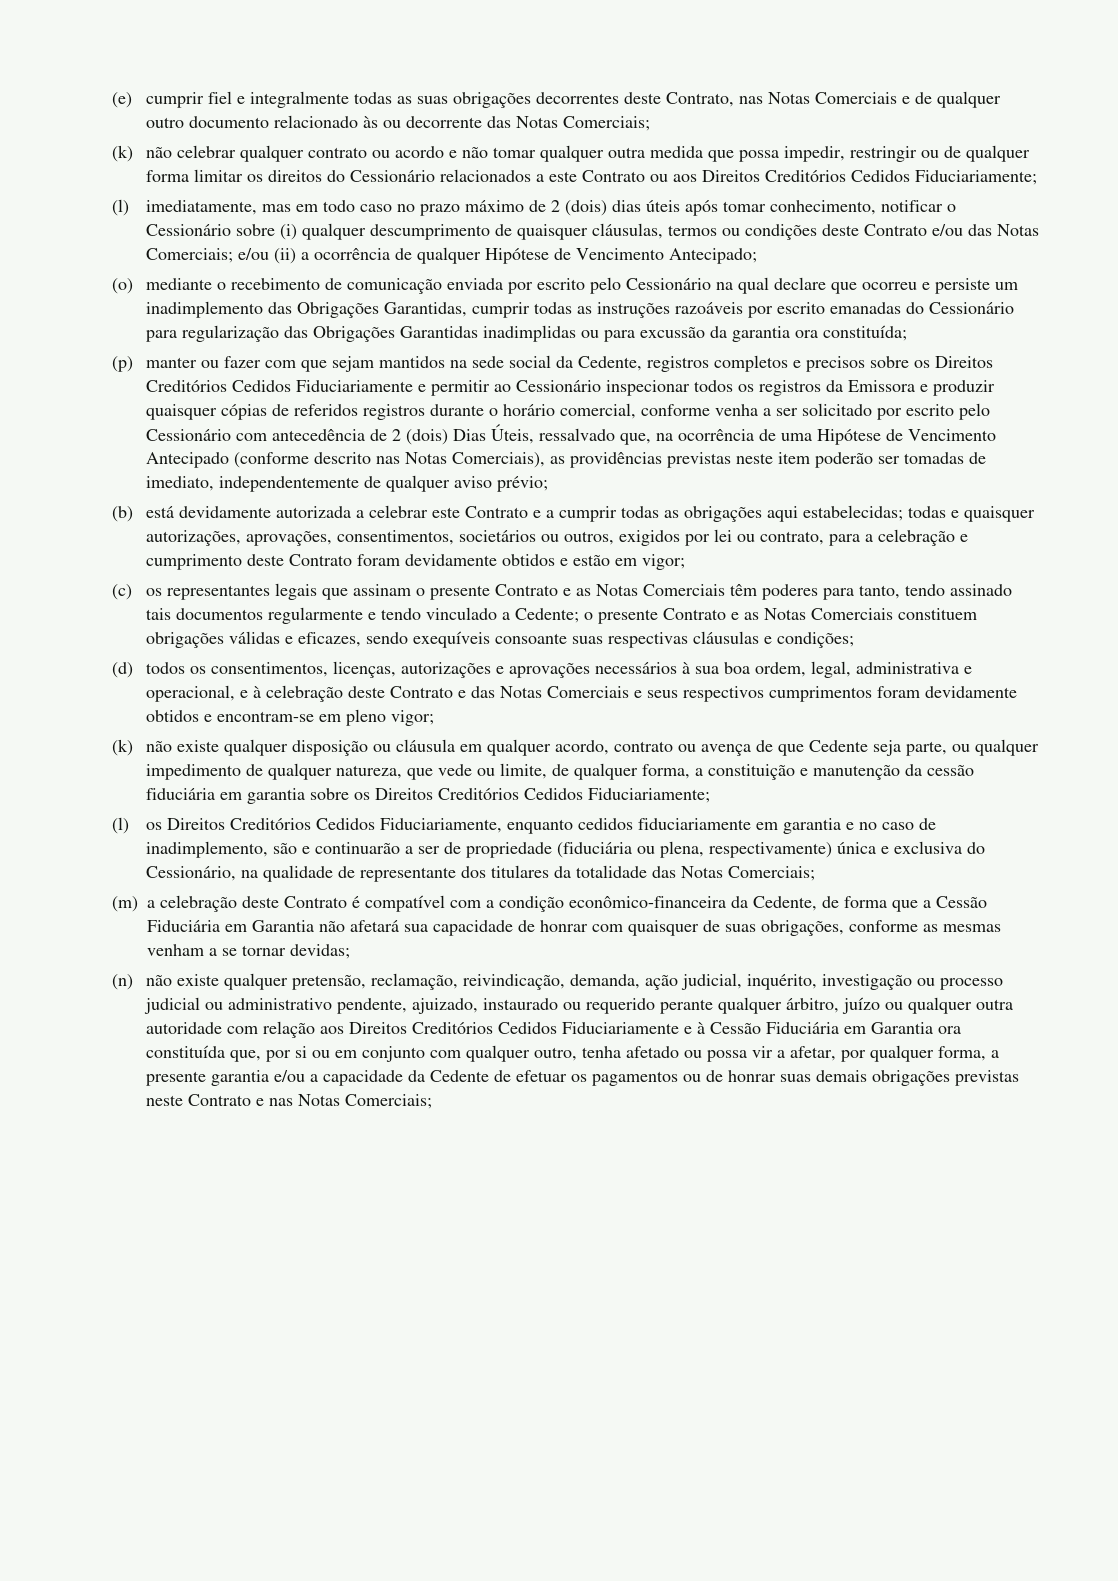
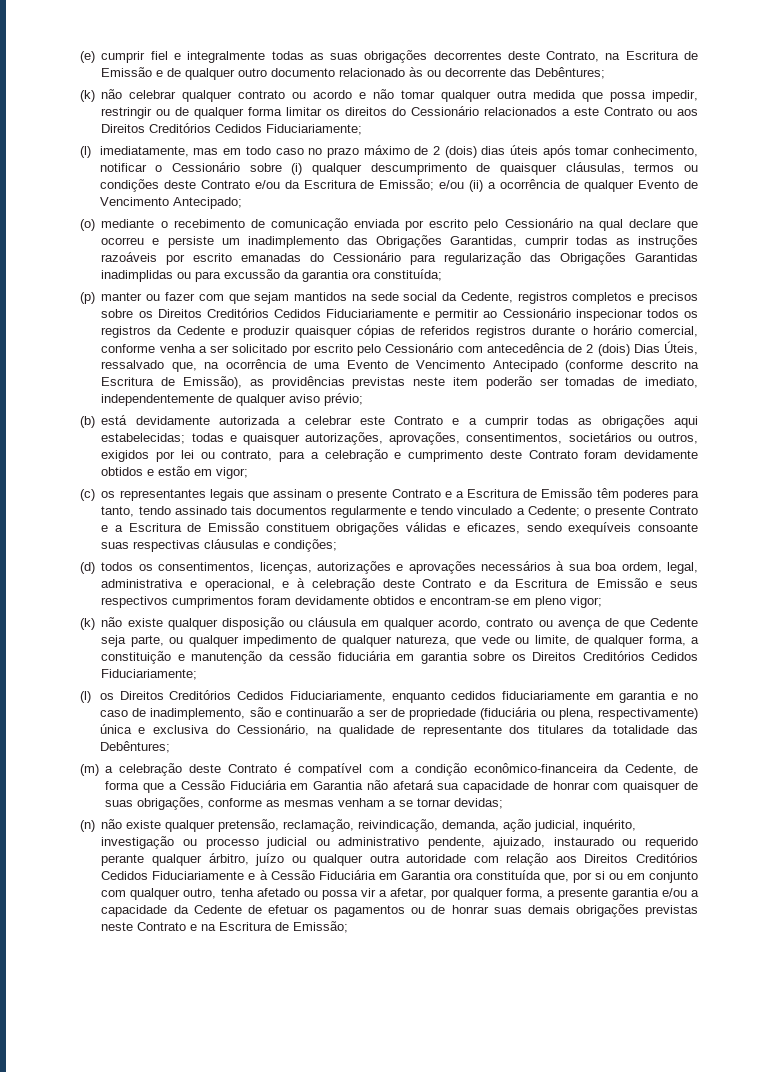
- (e) cumprir fiel e integralmente todas as suas obrigações decorrentes deste Contrato, nas Notas Comerciais e de qualquer outro documento relacionado às ou decorrente das Notas Comerciais;
+ (e) cumprir fiel e integralmente todas as suas obrigações decorrentes deste Contrato, na Escritura de Emissão e de qualquer outro documento relacionado às ou decorrente das Debêntures;
- (l) imediatamente, mas em todo caso no prazo máximo de 2 (dois) dias úteis após tomar conhecimento, notificar o Cessionário sobre (i) qualquer descumprimento de quaisquer cláusulas, termos ou condições deste Contrato e/ou das Notas Comerciais; e/ou (ii) a ocorrência de qualquer Hipótese de Vencimento Antecipado;
+ (l) imediatamente, mas em todo caso no prazo máximo de 2 (dois) dias úteis após tomar conhecimento, notificar o Cessionário sobre (i) qualquer descumprimento de quaisquer cláusulas, termos ou condições deste Contrato e/ou da Escritura de Emissão; e/ou (ii) a ocorrência de qualquer Evento de Vencimento Antecipado;
- (p) manter ou fazer com que sejam mantidos na sede social da Cedente, registros completos e precisos sobre os Direitos Creditórios Cedidos Fiduciariamente e permitir ao Cessionário inspecionar todos os registros da Emissora e produzir quaisquer cópias de referidos registros durante o horário comercial, conforme venha a ser solicitado por escrito pelo Cessionário com antecedência de 2 (dois) Dias Úteis, ressalvado que, na ocorrência de uma Hipótese de Vencimento Antecipado (conforme descrito nas Notas Comerciais), as providências previstas neste item poderão ser tomadas de imediato, independentemente de qualquer aviso prévio;
+ (p) manter ou fazer com que sejam mantidos na sede social da Cedente, registros completos e precisos sobre os Direitos Creditórios Cedidos Fiduciariamente e permitir ao Cessionário inspecionar todos os registros da Cedente e produzir quaisquer cópias de referidos registros durante o horário comercial, conforme venha a ser solicitado por escrito pelo Cessionário com antecedência de 2 (dois) Dias Úteis, ressalvado que, na ocorrência de uma Evento de Vencimento Antecipado (conforme descrito na Escritura de Emissão), as providências previstas neste item poderão ser tomadas de imediato, independentemente de qualquer aviso prévio;
- (c) os representantes legais que assinam o presente Contrato e as Notas Comerciais têm poderes para tanto, tendo assinado tais documentos regularmente e tendo vinculado a Cedente; o presente Contrato e as Notas Comerciais constituem obrigações válidas e eficazes, sendo exequíveis consoante suas respectivas cláusulas e condições;
+ (c) os representantes legais que assinam o presente Contrato e a Escritura de Emissão têm poderes para tanto, tendo assinado tais documentos regularmente e tendo vinculado a Cedente; o presente Contrato e a Escritura de Emissão constituem obrigações válidas e eficazes, sendo exequíveis consoante suas respectivas cláusulas e condições;
- (d) todos os consentimentos, licenças, autorizações e aprovações necessários à sua boa ordem, legal, administrativa e operacional, e à celebração deste Contrato e das Notas Comerciais e seus respectivos cumprimentos foram devidamente obtidos e encontram-se em pleno vigor;
+ (d) todos os consentimentos, licenças, autorizações e aprovações necessários à sua boa ordem, legal, administrativa e operacional, e à celebração deste Contrato e da Escritura de Emissão e seus respectivos cumprimentos foram devidamente obtidos e encontram-se em pleno vigor;
- (l) os Direitos Creditórios Cedidos Fiduciariamente, enquanto cedidos fiduciariamente em garantia e no caso de inadimplemento, são e continuarão a ser de propriedade (fiduciária ou plena, respectivamente) única e exclusiva do Cessionário, na qualidade de representante dos titulares da totalidade das Notas Comerciais;
+ (l) os Direitos Creditórios Cedidos Fiduciariamente, enquanto cedidos fiduciariamente em garantia e no caso de inadimplemento, são e continuarão a ser de propriedade (fiduciária ou plena, respectivamente) única e exclusiva do Cessionário, na qualidade de representante dos titulares da totalidade das Debêntures;
- (n) não existe qualquer pretensão, reclamação, reivindicação, demanda, ação judicial, inquérito, investigação ou processo judicial ou administrativo pendente, ajuizado, instaurado ou requerido perante qualquer árbitro, juízo ou qualquer outra autoridade com relação aos Direitos Creditórios Cedidos Fiduciariamente e à Cessão Fiduciária em Garantia ora constituída que, por si ou em conjunto com qualquer outro, tenha afetado ou possa vir a afetar, por qualquer forma, a presente garantia e/ou a capacidade da Cedente de efetuar os pagamentos ou de honrar suas demais obrigações previstas neste Contrato e nas Notas Comerciais;
+ (n) não existe qualquer pretensão, reclamação, reivindicação, demanda, ação judicial, inquérito, investigação ou processo judicial ou administrativo pendente, ajuizado, instaurado ou requerido perante qualquer árbitro, juízo ou qualquer outra autoridade com relação aos Direitos Creditórios Cedidos Fiduciariamente e à Cessão Fiduciária em Garantia ora constituída que, por si ou em conjunto com qualquer outro, tenha afetado ou possa vir a afetar, por qualquer forma, a presente garantia e/ou a capacidade da Cedente de efetuar os pagamentos ou de honrar suas demais obrigações previstas neste Contrato e na Escritura de Emissão;

